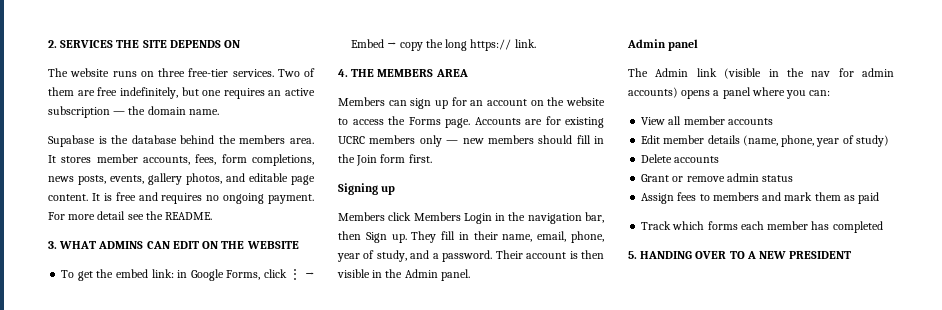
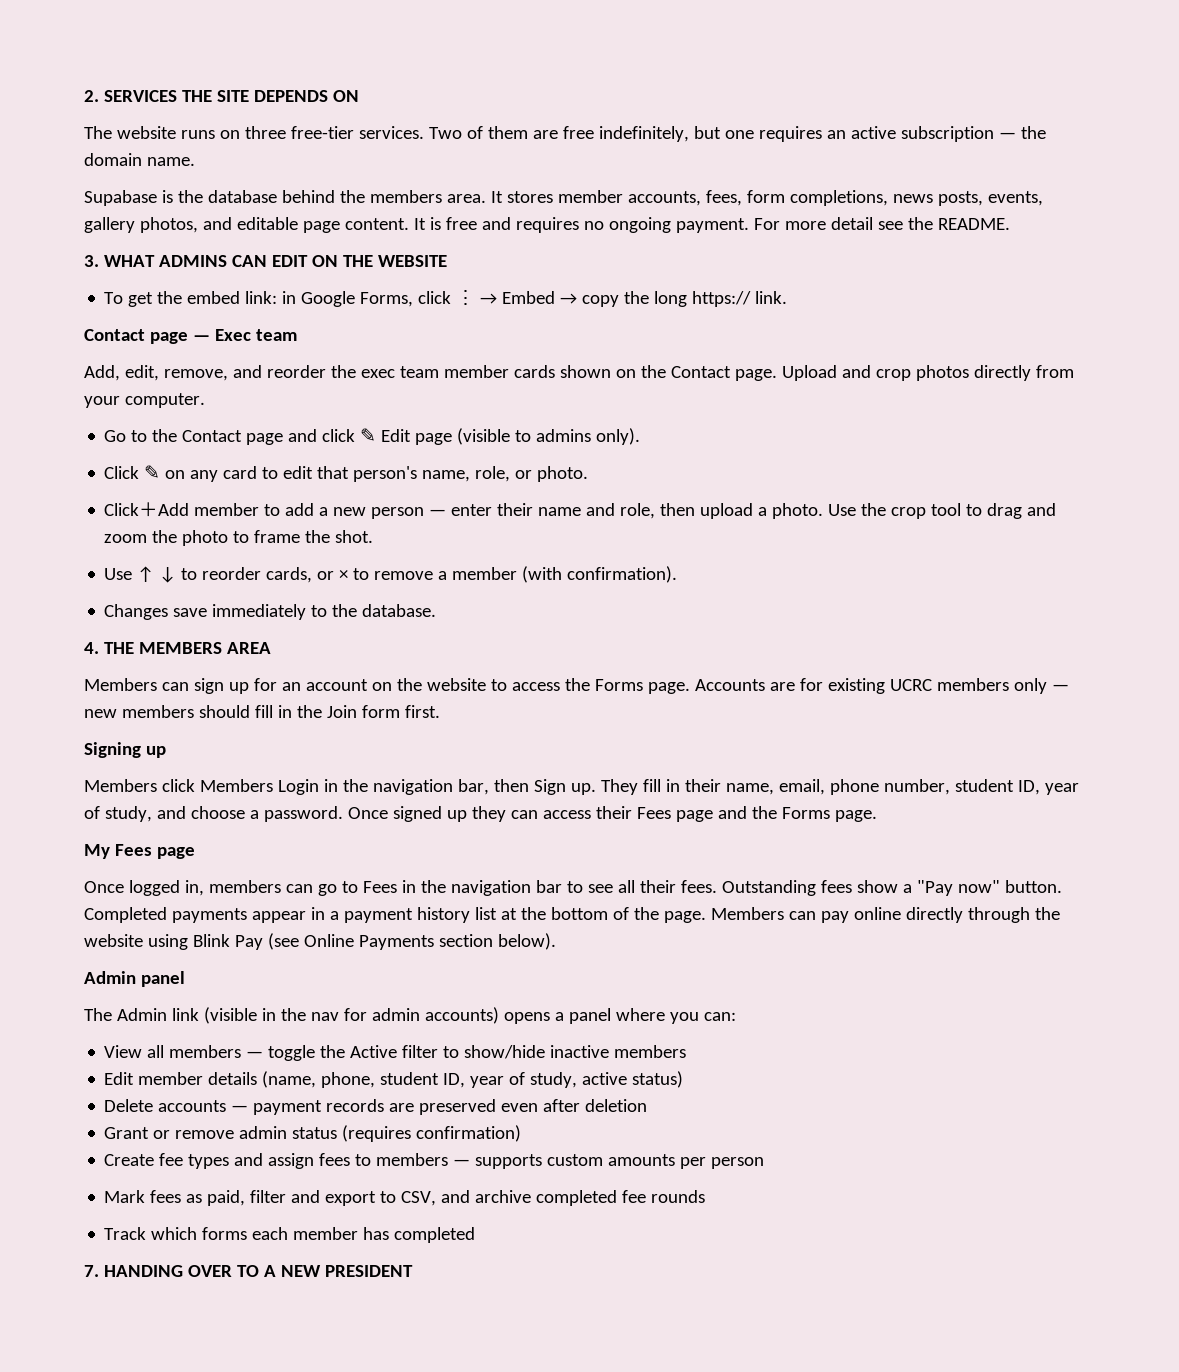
+ Contact page — Exec team
+ Add, edit, remove, and reorder the exec team member cards shown on the Contact page. Upload and crop photos directly from your computer.
+ Go to the Contact page and click ✎ Edit page (visible to admins only).
+ Click ✎ on any card to edit that person's name, role, or photo.
+ Click＋Add member to add a new person — enter their name and role, then upload a photo. Use the crop tool to drag and zoom the photo to frame the shot.
+ Use ↑ ↓ to reorder cards, or × to remove a member (with confirmation).
+ Changes save immediately to the database.
- They fill in their name, email, phone, year of study, and a password.
+ They fill in their name, email, phone number, student ID, year of study, and choose a password.
- Their account is then visible in the Admin panel.
+ Once signed up they can access their Fees page and the Forms page.
+ My Fees page
+ Once logged in, members can go to Fees in the navigation bar to see all their fees. Outstanding fees show a "Pay now" button. Completed payments appear in a payment history list at the bottom of the page. Members can pay online directly through the website using Blink Pay (see Online Payments section below).
- View all member accounts
+ View all members — toggle the Active filter to show/hide inactive members
- Edit member details (name, phone, year of study)
- Delete accounts
+ Edit member details (name, phone, student ID, year of study, active status)
+ Delete accounts — payment records are preserved even after deletion
- Grant or remove admin status
- Assign fees to members and mark them as paid
+ Grant or remove admin status (requires confirmation)
+ Create fee types and assign fees to members — supports custom amounts per person
+ Mark fees as paid, filter and export to CSV, and archive completed fee rounds
- 5. HANDING OVER TO A NEW PRESIDENT
+ 7. HANDING OVER TO A NEW PRESIDENT

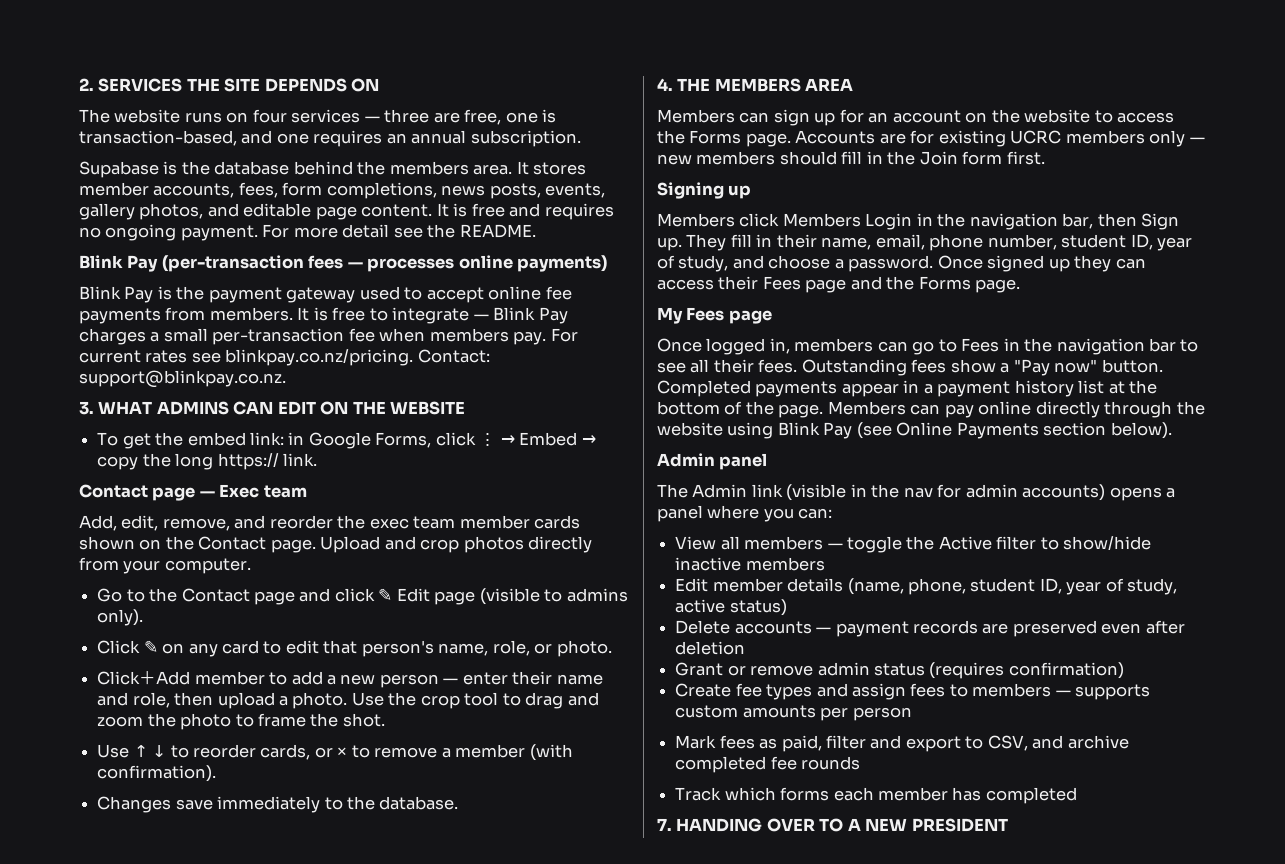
- The website runs on three free-tier services. Two of them are free indefinitely, but one requires an active subscription — the domain name.
+ The website runs on four services — three are free, one is transaction-based, and one requires an annual subscription.
+ Blink Pay (per-transaction fees — processes online payments)
+ Blink Pay is the payment gateway used to accept online fee payments from members. It is free to integrate — Blink Pay charges a small per-transaction fee when members pay. For current rates see blinkpay.co.nz/pricing. Contact: support@blinkpay.co.nz.

